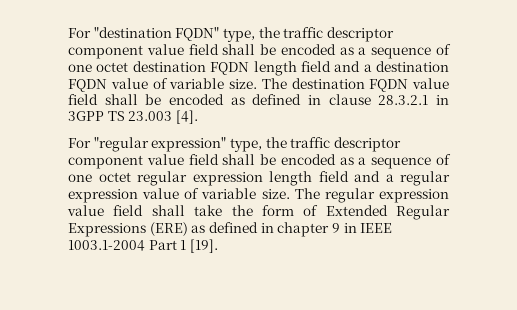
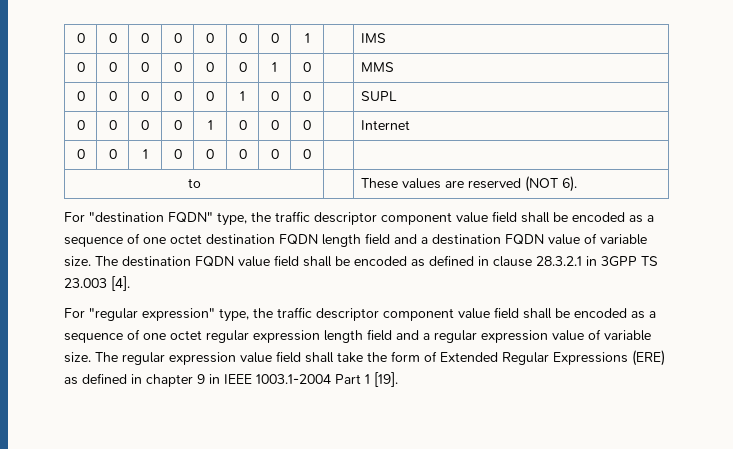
+ 0 | 0 | 0 | 0 | 0 | 0 | 0 | 1 | | IMS
+ 0 | 0 | 0 | 0 | 0 | 0 | 1 | 0 | | MMS
+ 0 | 0 | 0 | 0 | 0 | 1 | 0 | 0 | | SUPL
+ 0 | 0 | 0 | 0 | 1 | 0 | 0 | 0 | | Internet
+ 0 | 0 | 1 | 0 | 0 | 0 | 0 | 0 | |
+ to | | These values are reserved (NOT 6).

